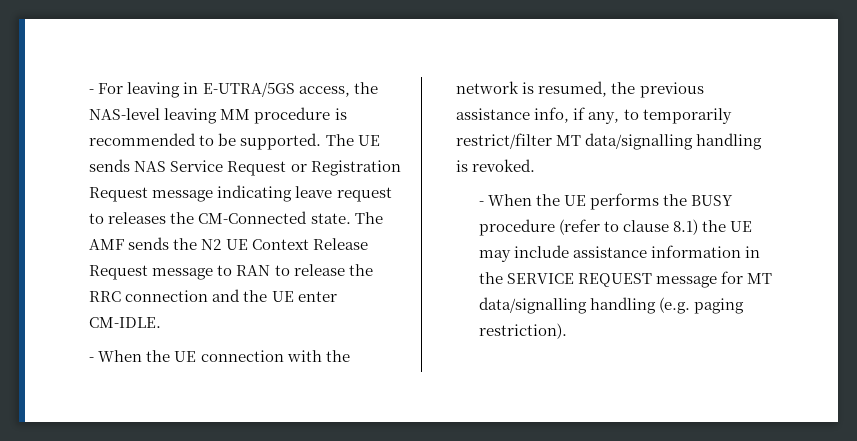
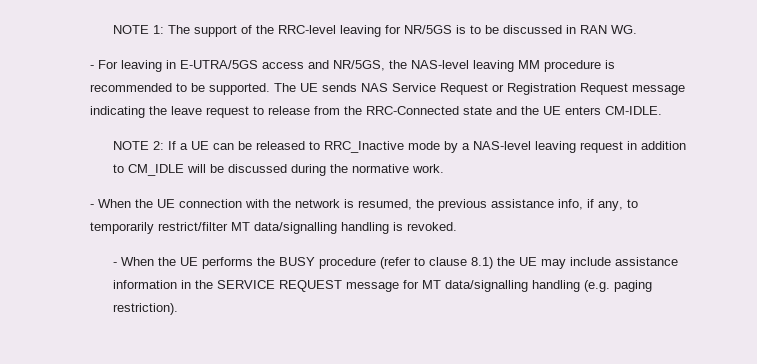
+ NOTE 1: The support of the RRC-level leaving for NR/5GS is to be discussed in RAN WG.
- - For leaving in E-UTRA/5GS access, the NAS-level leaving MM procedure is recommended to be supported.
+ - For leaving in E-UTRA/5GS access and NR/5GS, the NAS-level leaving MM procedure is recommended to be supported.
- The UE sends NAS Service Request or Registration Request message indicating leave request to releases the CM-Connected state. The AMF sends the N2 UE Context Release Request message to RAN to release the RRC connection and the UE enter CM-IDLE.
+ The UE sends NAS Service Request or Registration Request message indicating the leave request to release from the RRC-Connected state and the UE enters CM-IDLE.
+ NOTE 2: If a UE can be released to RRC_Inactive mode by a NAS-level leaving request in addition to CM_IDLE will be discussed during the normative work.

